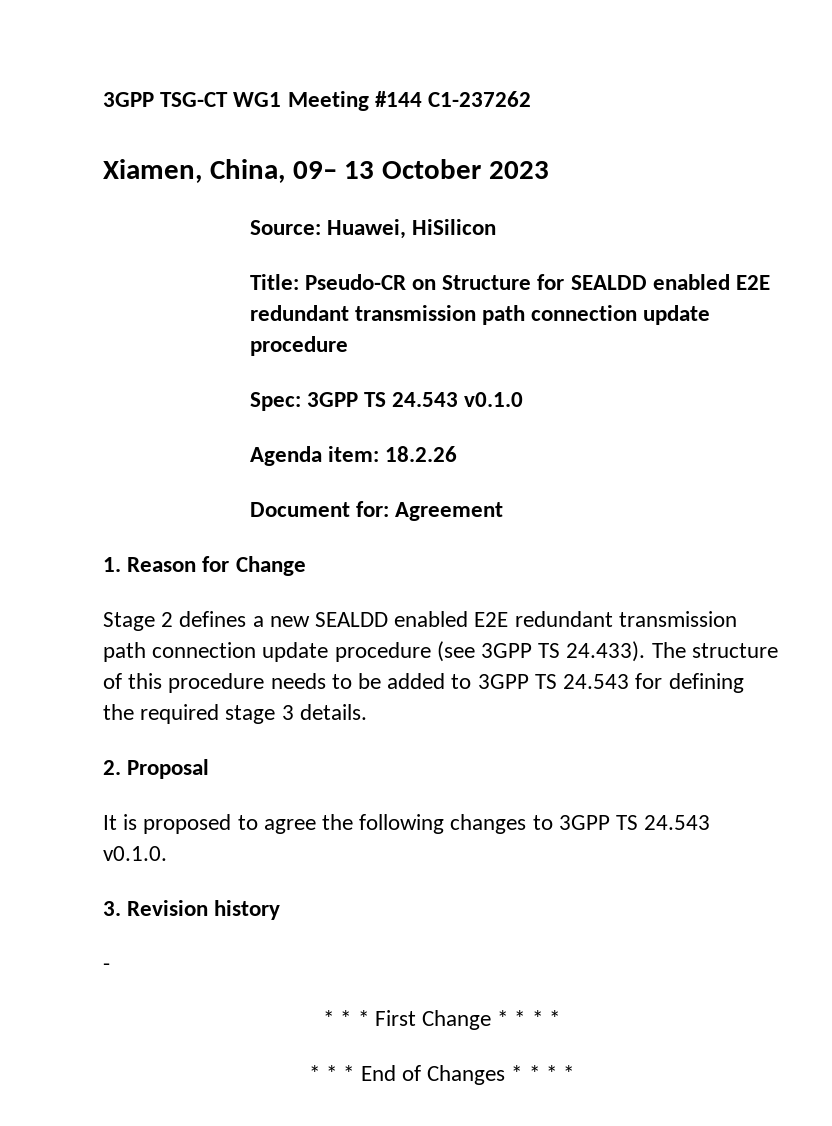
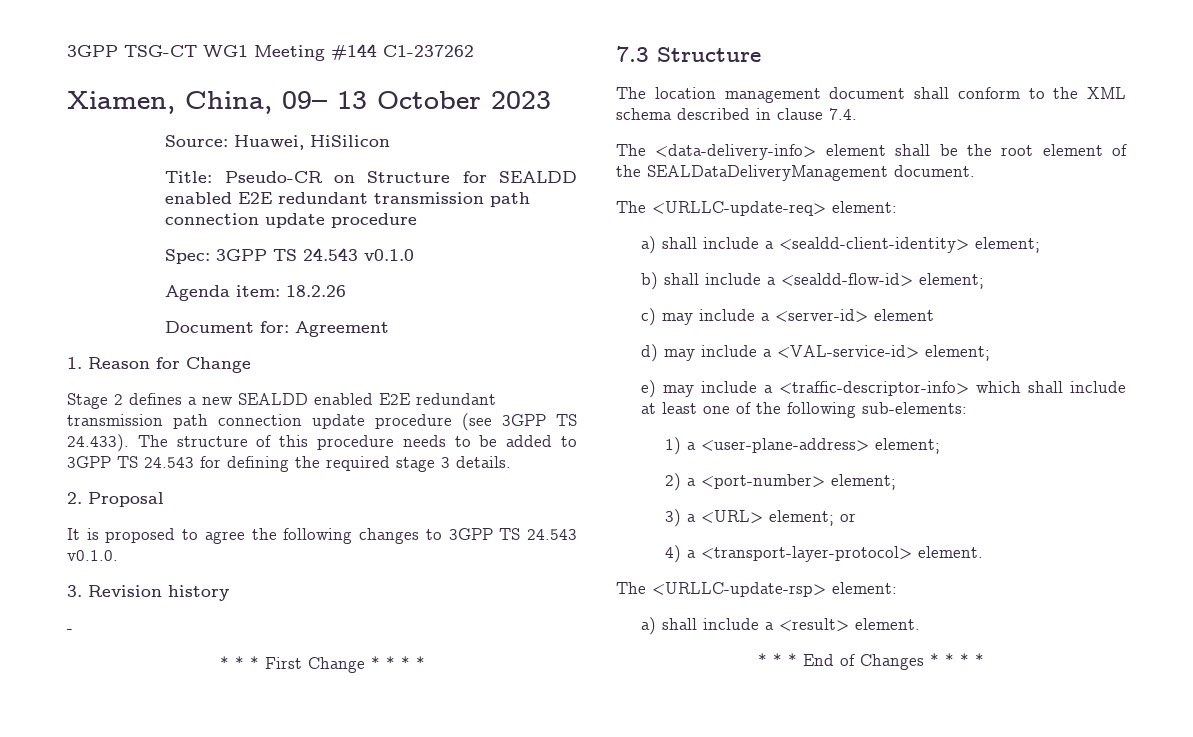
+ 7.3 Structure
+ The location management document shall conform to the XML schema described in clause 7.4.
+ The <data-delivery-info> element shall be the root element of the SEALDataDeliveryManagement document.
+ The <URLLC-update-req> element:
+ a) shall include a <sealdd-client-identity> element;
+ b) shall include a <sealdd-flow-id> element;
+ c) may include a <server-id> element
+ d) may include a <VAL-service-id> element;
+ e) may include a <traffic-descriptor-info> which shall include at least one of the following sub-elements:
+ 1) a <user-plane-address> element;
+ 2) a <port-number> element;
+ 3) a <URL> element; or
+ 4) a <transport-layer-protocol> element.
+ The <URLLC-update-rsp> element:
+ a) shall include a <result> element.

